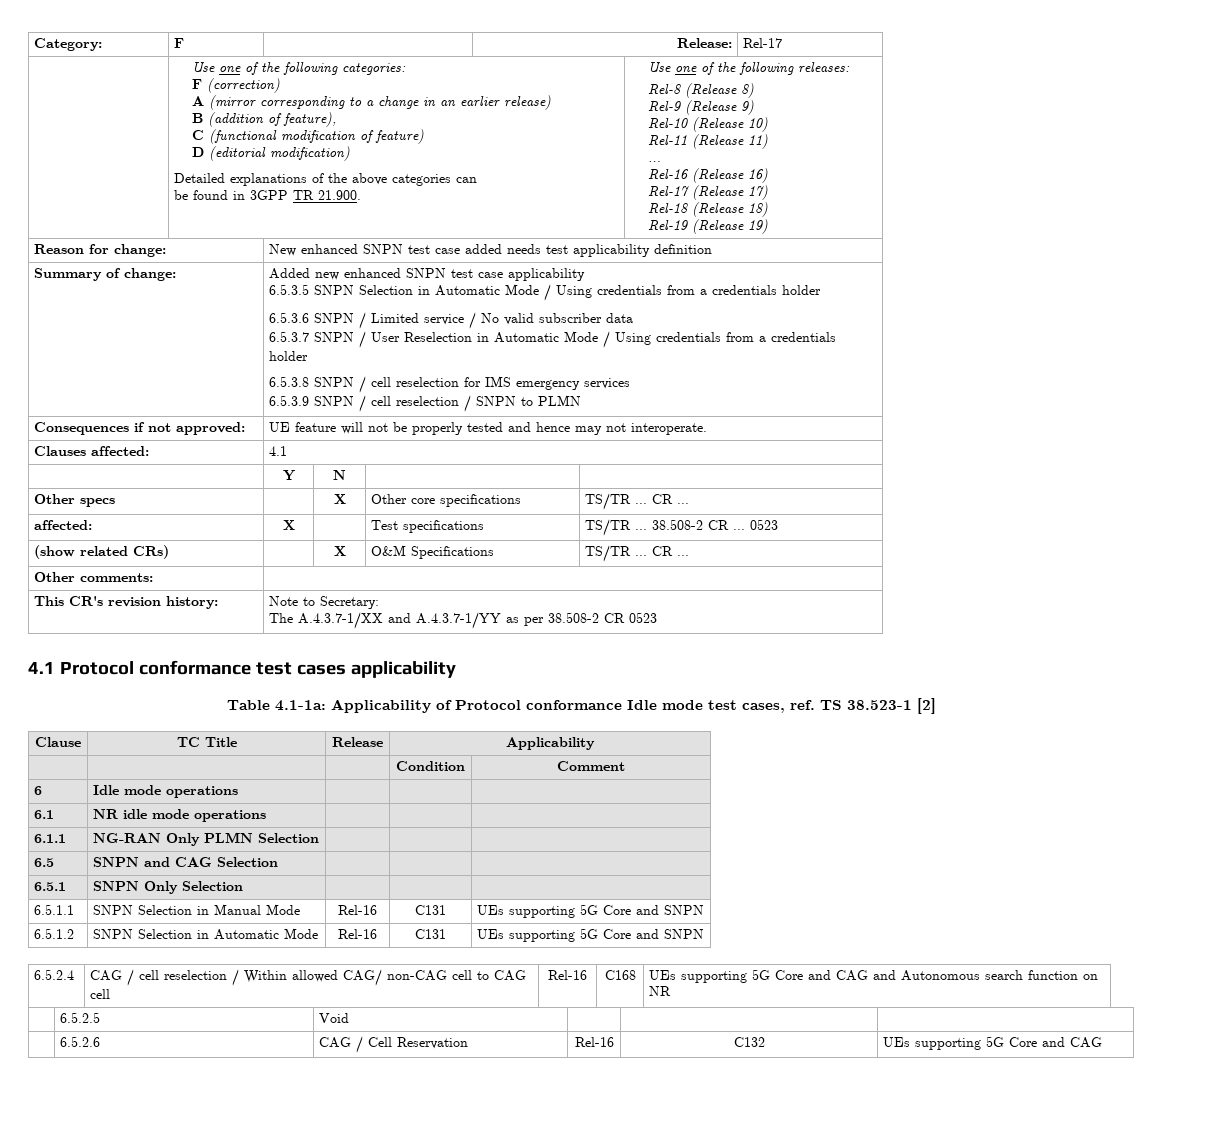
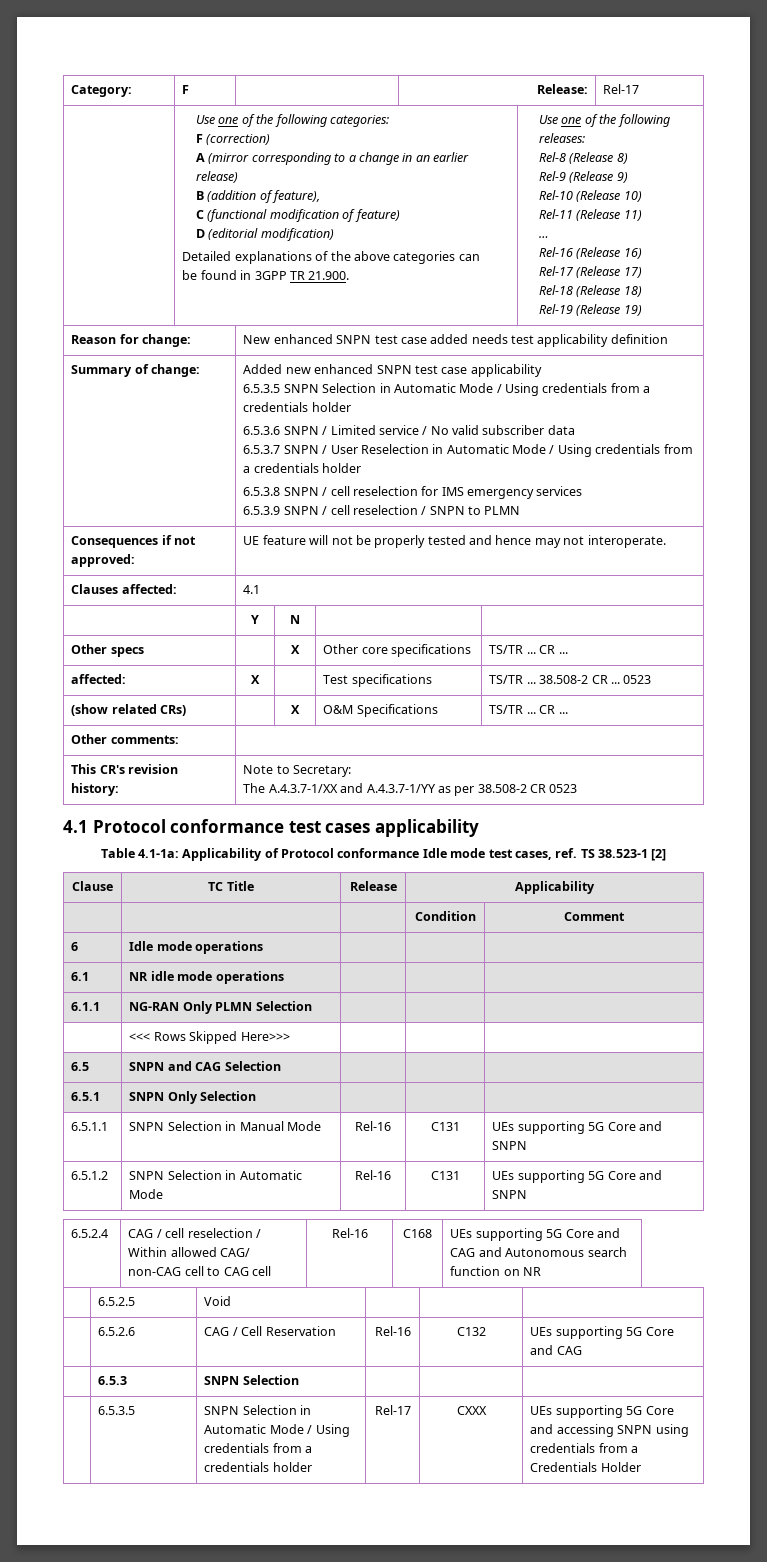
+ | <<< Rows Skipped Here>>> | | |
+ | 6.5.3 | SNPN Selection | | |
+ | 6.5.3.5 | SNPN Selection in Automatic Mode / Using credentials from a credentials holder | Rel-17 | CXXX | UEs supporting 5G Core and accessing SNPN using credentials from a Credentials Holder

